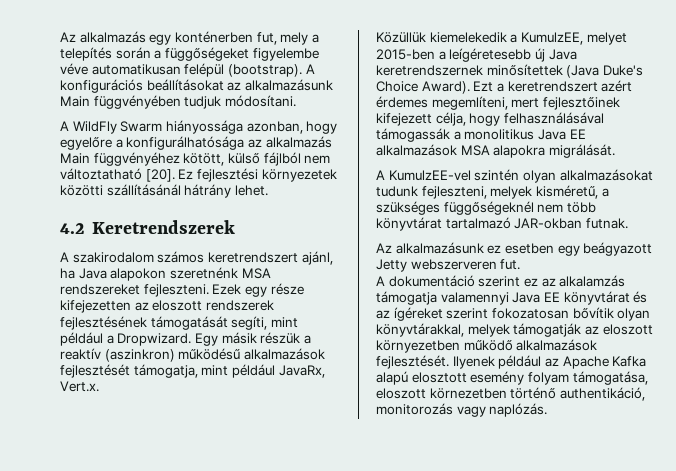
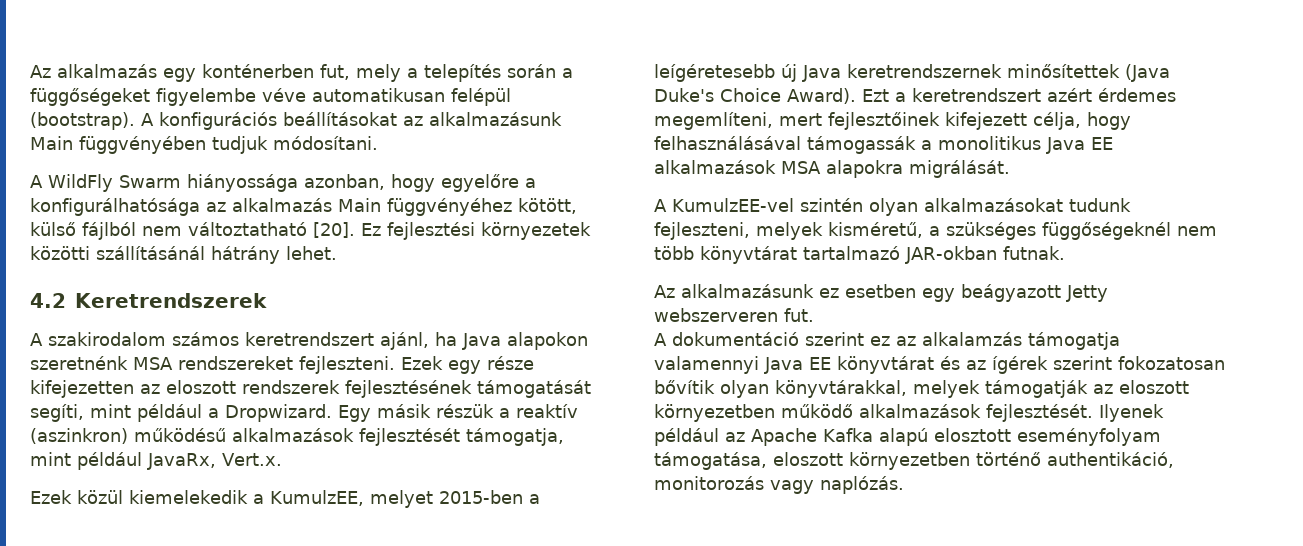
- Közüllük kiemelekedik a KumulzEE, melyet 2015-ben a leígéretesebb új Java keretrendszernek minősítettek (Java Duke's Choice Award).
+ Ezek közül kiemelekedik a KumulzEE, melyet 2015-ben a leígéretesebb új Java keretrendszernek minősítettek (Java Duke's Choice Award).
- A dokumentáció szerint ez az alkalamzás támogatja valamennyi Java EE könyvtárat és az ígéreket szerint fokozatosan bővítik olyan könyvtárakkal, melyek támogatják az eloszott környezetben működő alkalmazások fejlesztését.
+ A dokumentáció szerint ez az alkalamzás támogatja valamennyi Java EE könyvtárat és az ígérek szerint fokozatosan bővítik olyan könyvtárakkal, melyek támogatják az eloszott környezetben működő alkalmazások fejlesztését.
- Ilyenek például az Apache Kafka alapú elosztott esemény folyam támogatása, eloszott körnezetben történő authentikáció, monitorozás vagy naplózás.
+ Ilyenek például az Apache Kafka alapú elosztott eseményfolyam támogatása, eloszott környezetben történő authentikáció, monitorozás vagy naplózás.

